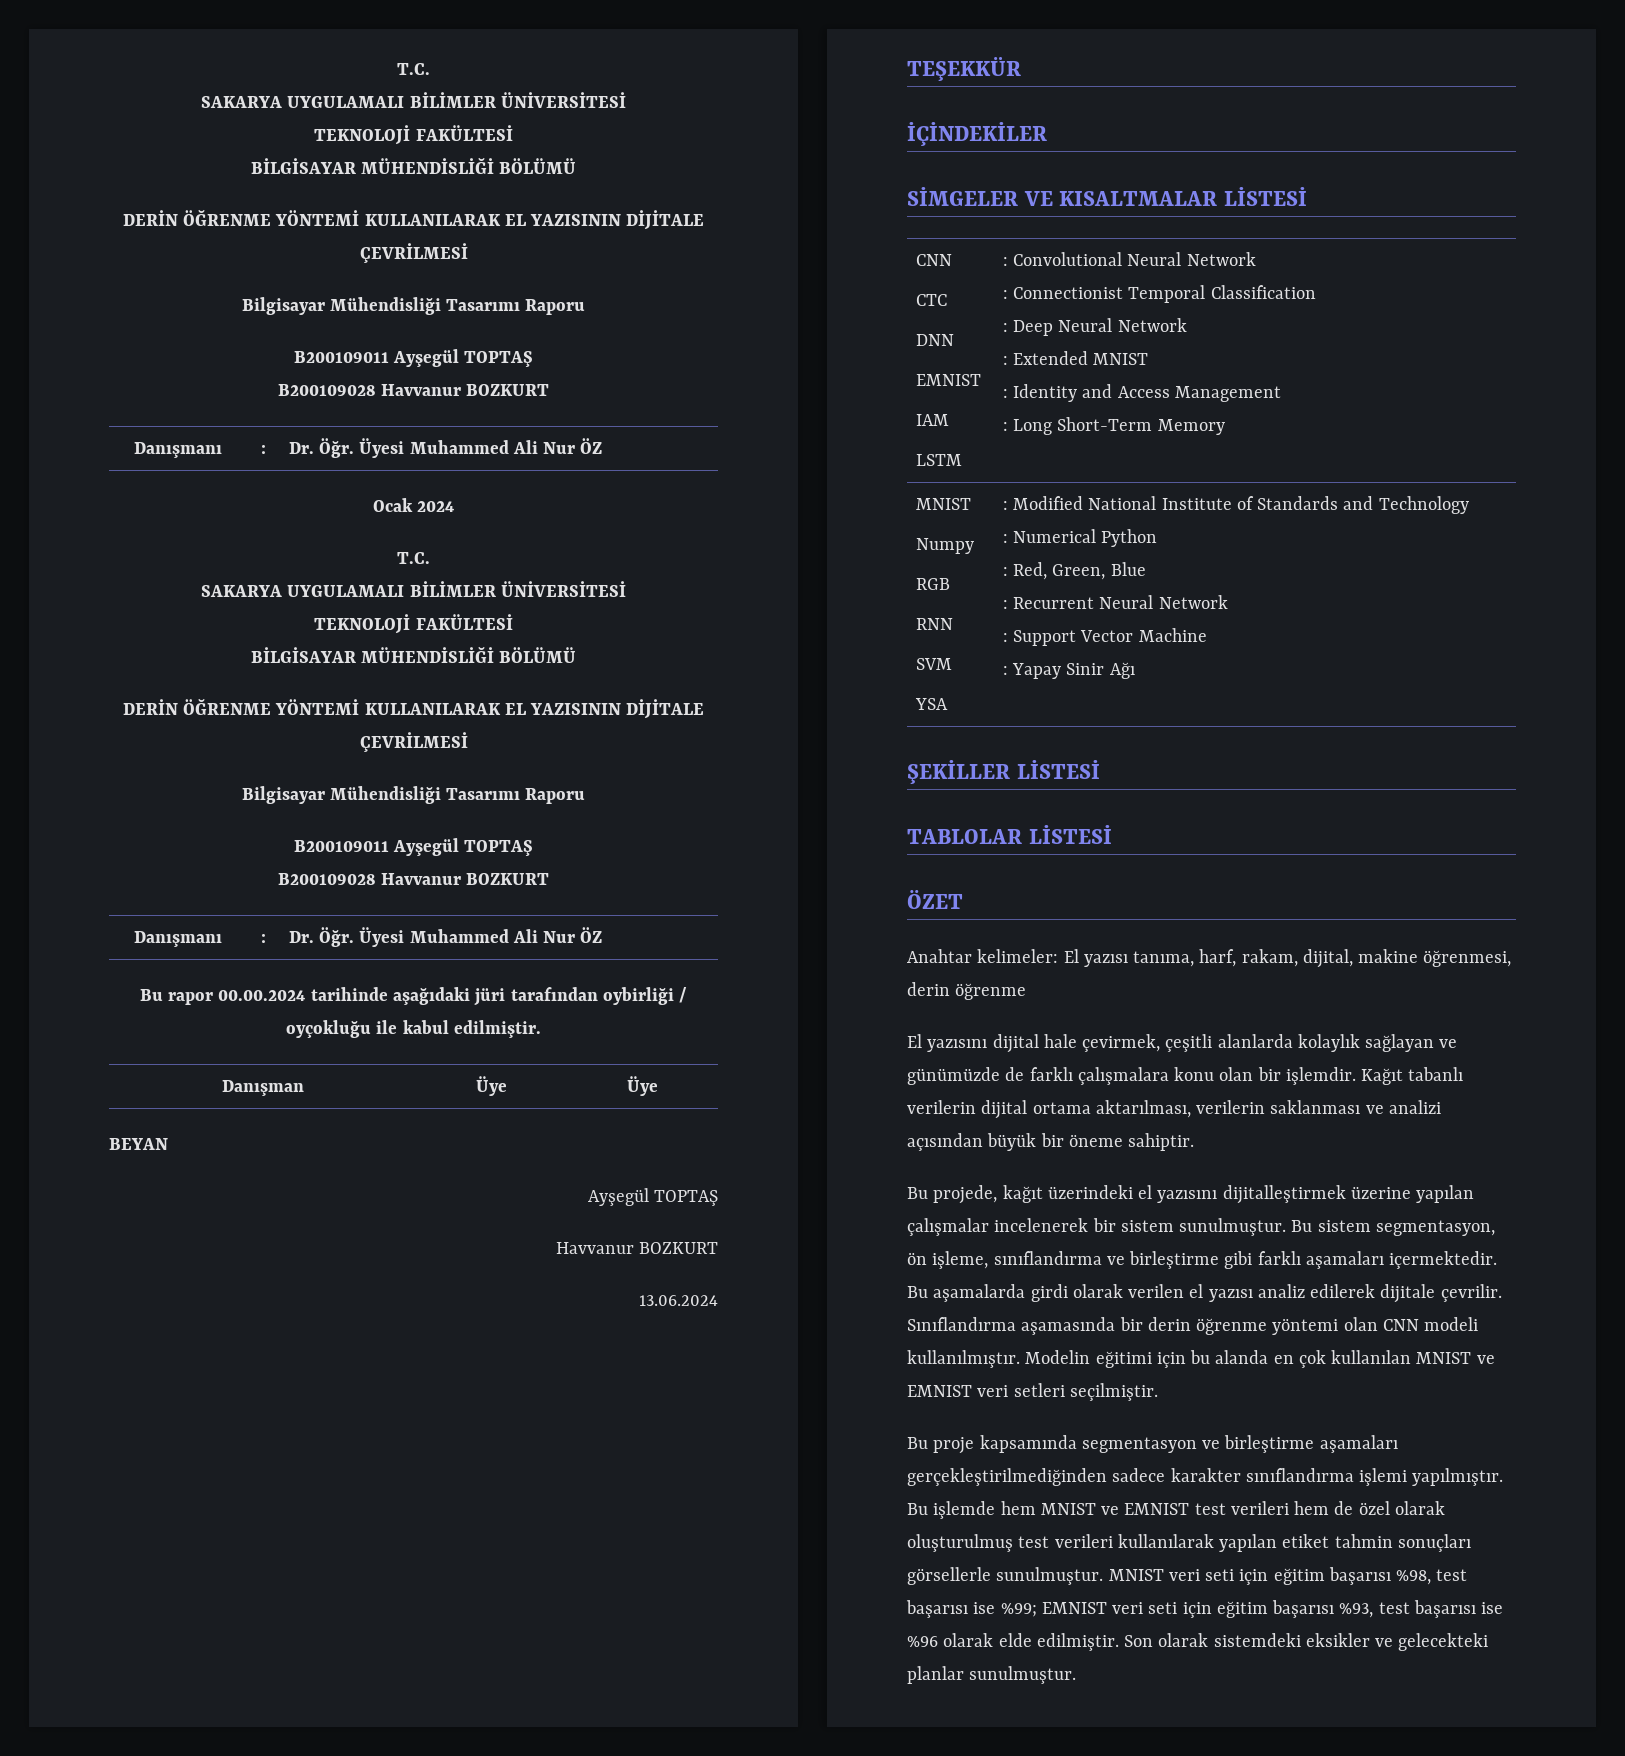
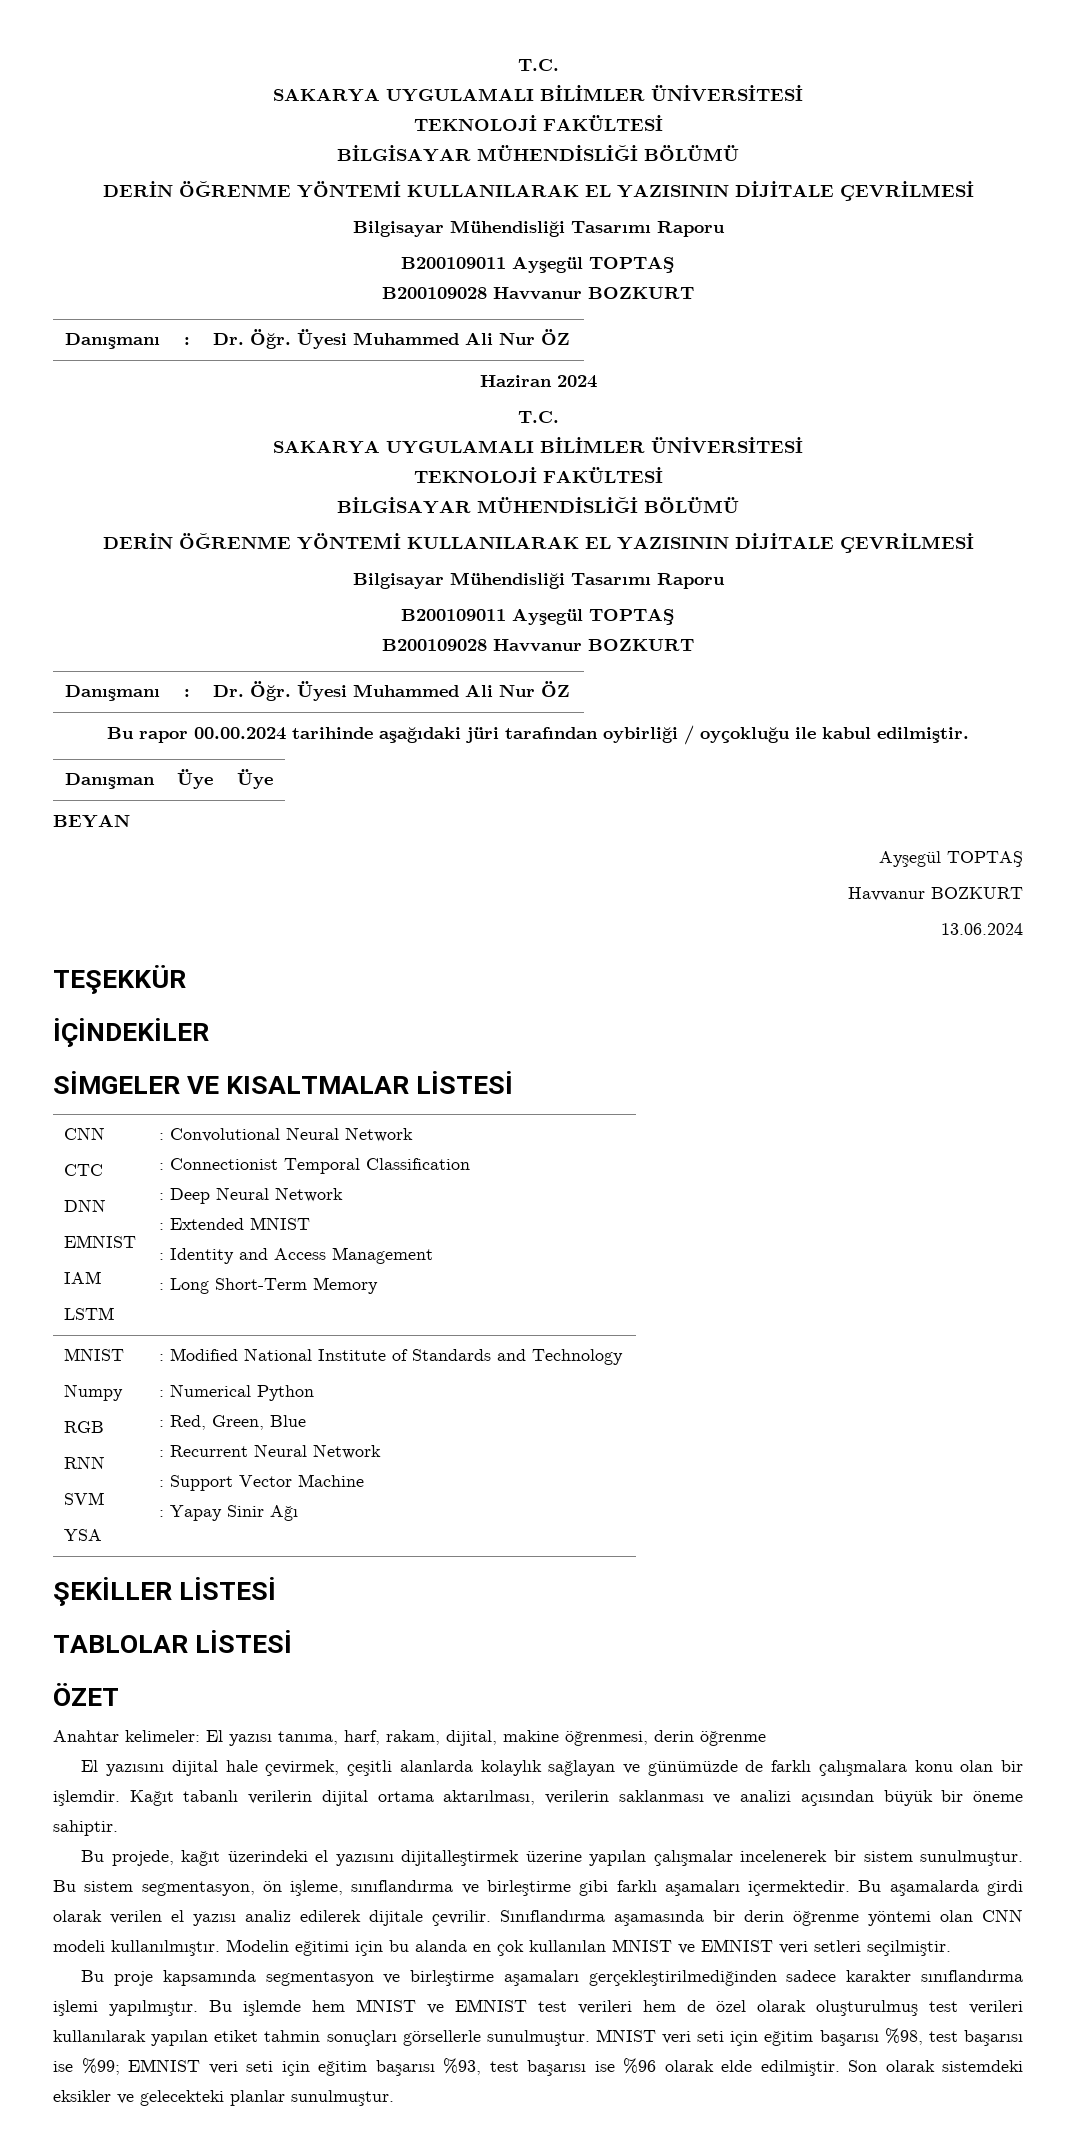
- Ocak 2024
+ Haziran 2024

